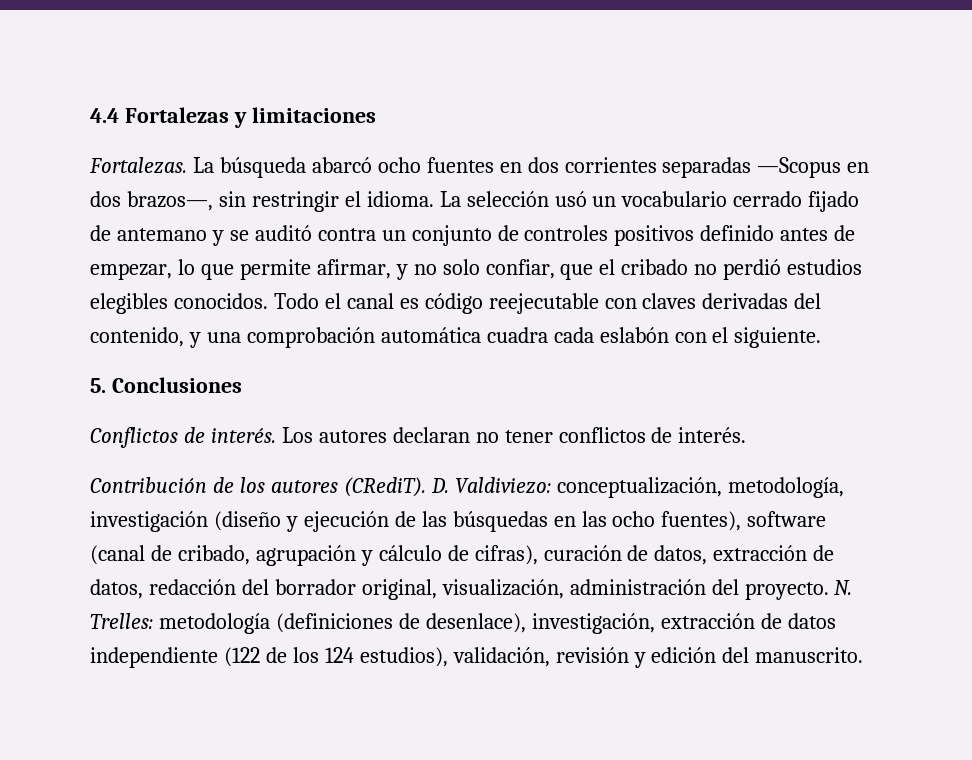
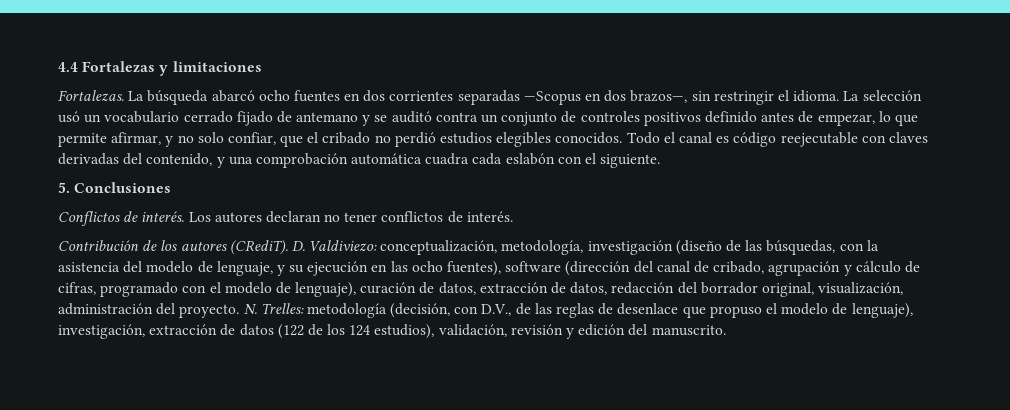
- D. Valdiviezo: conceptualización, metodología, investigación (diseño y ejecución de las búsquedas en las ocho fuentes), software (canal de cribado, agrupación y cálculo de cifras), curación de datos, extracción de datos, redacción del borrador original, visualización, administración del proyecto.
+ D. Valdiviezo: conceptualización, metodología, investigación (diseño de las búsquedas, con la asistencia del modelo de lenguaje, y su ejecución en las ocho fuentes), software (dirección del canal de cribado, agrupación y cálculo de cifras, programado con el modelo de lenguaje), curación de datos, extracción de datos, redacción del borrador original, visualización, administración del proyecto.
- N. Trelles: metodología (definiciones de desenlace), investigación, extracción de datos independiente (122 de los 124 estudios), validación, revisión y edición del manuscrito.
+ N. Trelles: metodología (decisión, con D.V., de las reglas de desenlace que propuso el modelo de lenguaje), investigación, extracción de datos (122 de los 124 estudios), validación, revisión y edición del manuscrito.

